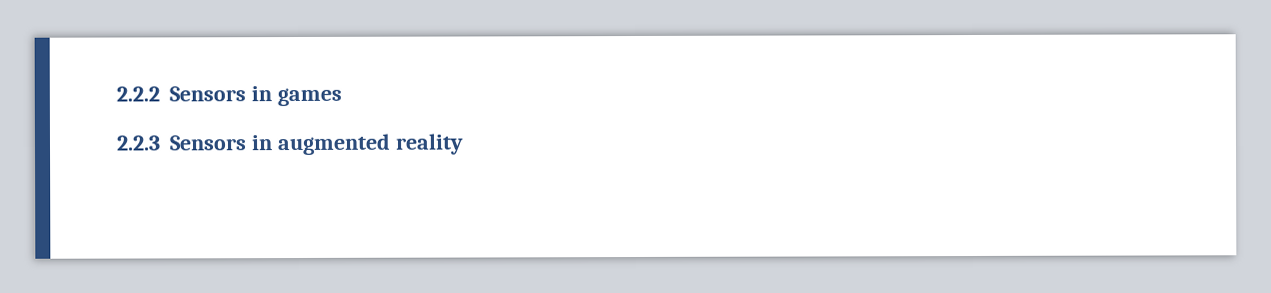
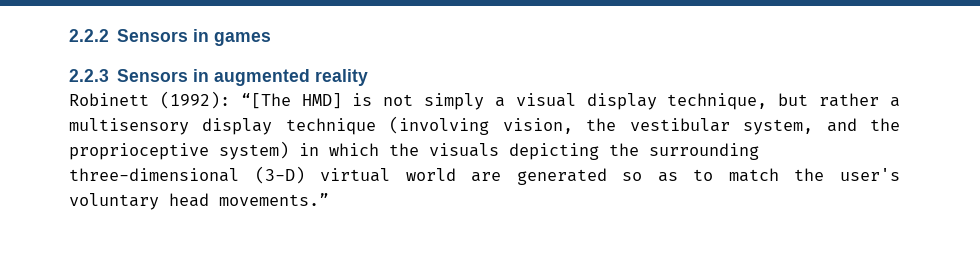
+ Robinett (1992): “[The HMD] is not simply a visual display technique, but rather a multisensory display technique (involving vision, the vestibular system, and the proprioceptive system) in which the visuals depicting the surrounding three-dimensional (3-D) virtual world are generated so as to match the user's voluntary head movements.”

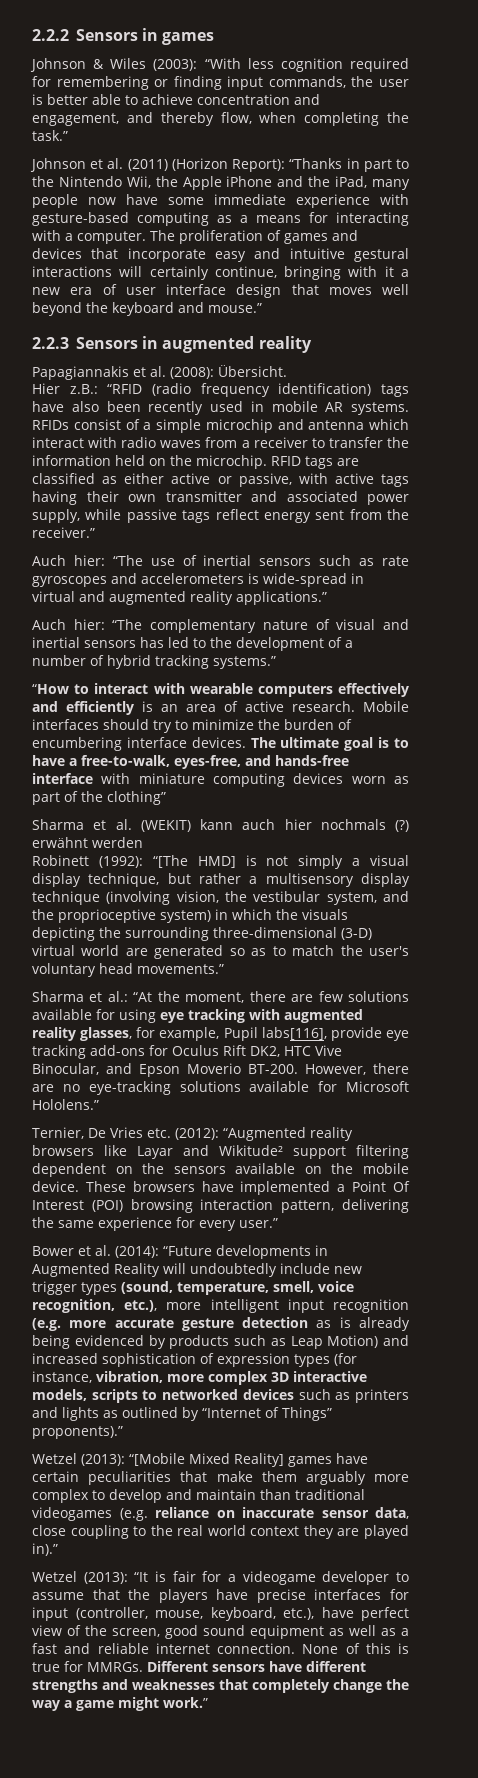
+ Johnson & Wiles (2003): “With less cognition required for remembering or finding input commands, the user is better able to achieve concentration and engagement, and thereby flow, when completing the task.”
+ Johnson et al. (2011) (Horizon Report): “Thanks in part to the Nintendo Wii, the Apple iPhone and the iPad, many people now have some immediate experience with gesture-based computing as a means for interacting with a computer. The proliferation of games and devices that incorporate easy and intuitive gestural interactions will certainly continue, bringing with it a new era of user interface design that moves well beyond the keyboard and mouse.”
+ Papagiannakis et al. (2008): Übersicht.
+ Hier z.B.: “RFID (radio frequency identification) tags have also been recently used in mobile AR systems. RFIDs consist of a simple microchip and antenna which interact with radio waves from a receiver to transfer the information held on the microchip. RFID tags are classified as either active or passive, with active tags having their own transmitter and associated power supply, while passive tags reflect energy sent from the receiver.”
+ Auch hier: “The use of inertial sensors such as rate gyroscopes and accelerometers is wide-spread in virtual and augmented reality applications.”
+ Auch hier: “The complementary nature of visual and inertial sensors has led to the development of a number of hybrid tracking systems.”
+ “How to interact with wearable computers effectively and efficiently is an area of active research. Mobile interfaces should try to minimize the burden of encumbering interface devices. The ultimate goal is to have a free-to-walk, eyes-free, and hands-free interface with miniature computing devices worn as part of the clothing”
+ Sharma et al. (WEKIT) kann auch hier nochmals (?) erwähnt werden
+ Sharma et al.: “At the moment, there are few solutions available for using eye tracking with augmented reality glasses, for example, Pupil labs[116], provide eye tracking add-ons for Oculus Rift DK2, HTC Vive Binocular, and Epson Moverio BT-200. However, there are no eye-tracking solutions available for Microsoft Hololens.”
+ Ternier, De Vries etc. (2012): “Augmented reality browsers like Layar and Wikitude² support filtering dependent on the sensors available on the mobile device. These browsers have implemented a Point Of Interest (POI) browsing interaction pattern, delivering the same experience for every user.”
+ Bower et al. (2014): “Future developments in Augmented Reality will undoubtedly include new trigger types (sound, temperature, smell, voice recognition, etc.), more intelligent input recognition (e.g. more accurate gesture detection as is already being evidenced by products such as Leap Motion) and increased sophistication of expression types (for instance, vibration, more complex 3D interactive models, scripts to networked devices such as printers and lights as outlined by “Internet of Things” proponents).”
+ Wetzel (2013): “[Mobile Mixed Reality] games have certain peculiarities that make them arguably more complex to develop and maintain than traditional videogames (e.g. reliance on inaccurate sensor data, close coupling to the real world context they are played in).”
+ Wetzel (2013): “It is fair for a videogame developer to assume that the players have precise interfaces for input (controller, mouse, keyboard, etc.), have perfect view of the screen, good sound equipment as well as a fast and reliable internet connection. None of this is true for MMRGs. Different sensors have different strengths and weaknesses that completely change the way a game might work.”

